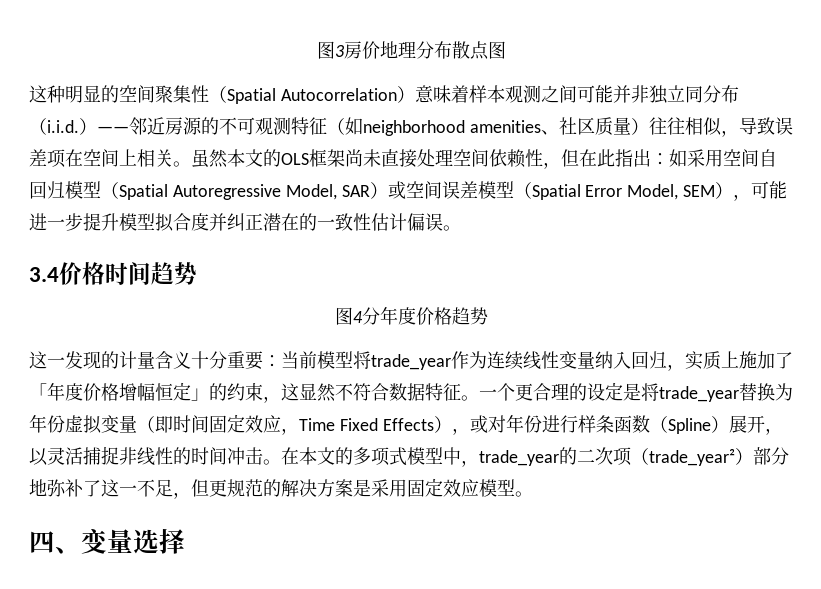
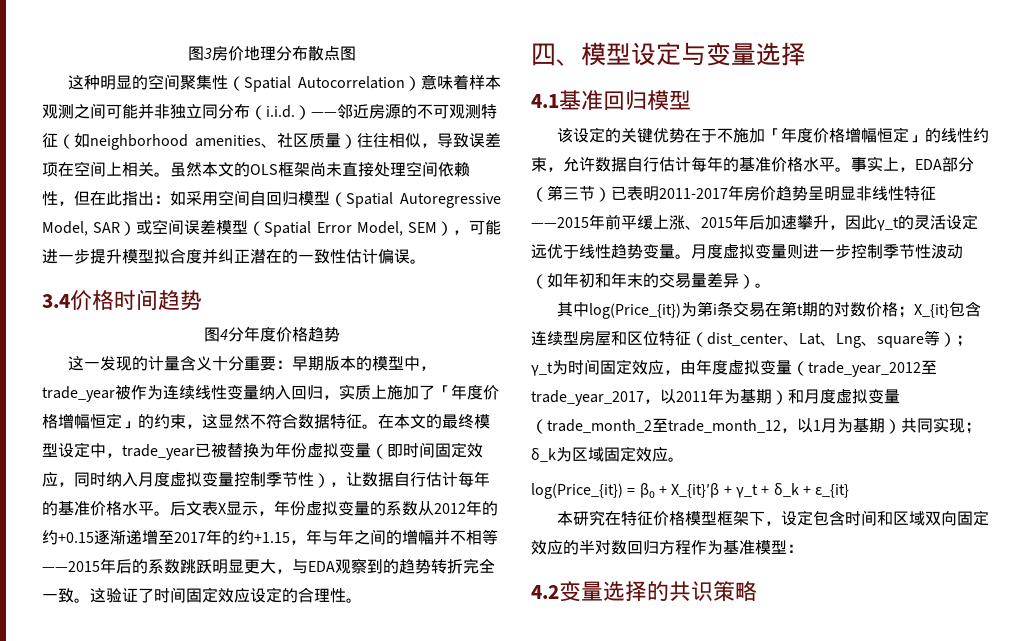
- 这一发现的计量含义十分重要：当前模型将trade_year作为连续线性变量纳入回归，实质上施加了「年度价格增幅恒定」的约束，这显然不符合数据特征。
+ 这一发现的计量含义十分重要：早期版本的模型中，trade_year被作为连续线性变量纳入回归，实质上施加了「年度价格增幅恒定」的约束，这显然不符合数据特征。
- 一个更合理的设定是将trade_year替换为年份虚拟变量（即时间固定效应，Time Fixed Effects），或对年份进行样条函数（Spline）展开，以灵活捕捉非线性的时间冲击。在本文的多项式模型中，trade_year的二次项（trade_year²）部分地弥补了这一不足，但更规范的解决方案是采用固定效应模型。
+ 在本文的最终模型设定中，trade_year已被替换为年份虚拟变量（即时间固定效应，同时纳入月度虚拟变量控制季节性），让数据自行估计每年的基准价格水平。后文表X显示，年份虚拟变量的系数从2012年的约+0.15逐渐递增至2017年的约+1.15，年与年之间的增幅并不相等——2015年后的系数跳跃明显更大，与EDA观察到的趋势转折完全一致。这验证了时间固定效应设定的合理性。
- 四、变量选择
+ 四、模型设定与变量选择
+ 4.1基准回归模型
+ 该设定的关键优势在于不施加「年度价格增幅恒定」的线性约束，允许数据自行估计每年的基准价格水平。事实上，EDA部分（第三节）已表明2011-2017年房价趋势呈明显非线性特征——2015年前平缓上涨、2015年后加速攀升，因此γ_t的灵活设定远优于线性趋势变量。月度虚拟变量则进一步控制季节性波动（如年初和年末的交易量差异）。
+ 其中log(Price_{it})为第i条交易在第t期的对数价格；X_{it}包含连续型房屋和区位特征（dist_center、Lat、Lng、square等）；γ_t为时间固定效应，由年度虚拟变量（trade_year_2012至trade_year_2017，以2011年为基期）和月度虚拟变量（trade_month_2至trade_month_12，以1月为基期）共同实现；δ_k为区域固定效应。
+ log(Price_{it}) = β₀ + X_{it}′β + γ_t + δ_k + ε_{it}
+ 本研究在特征价格模型框架下，设定包含时间和区域双向固定效应的半对数回归方程作为基准模型：
+ 4.2变量选择的共识策略

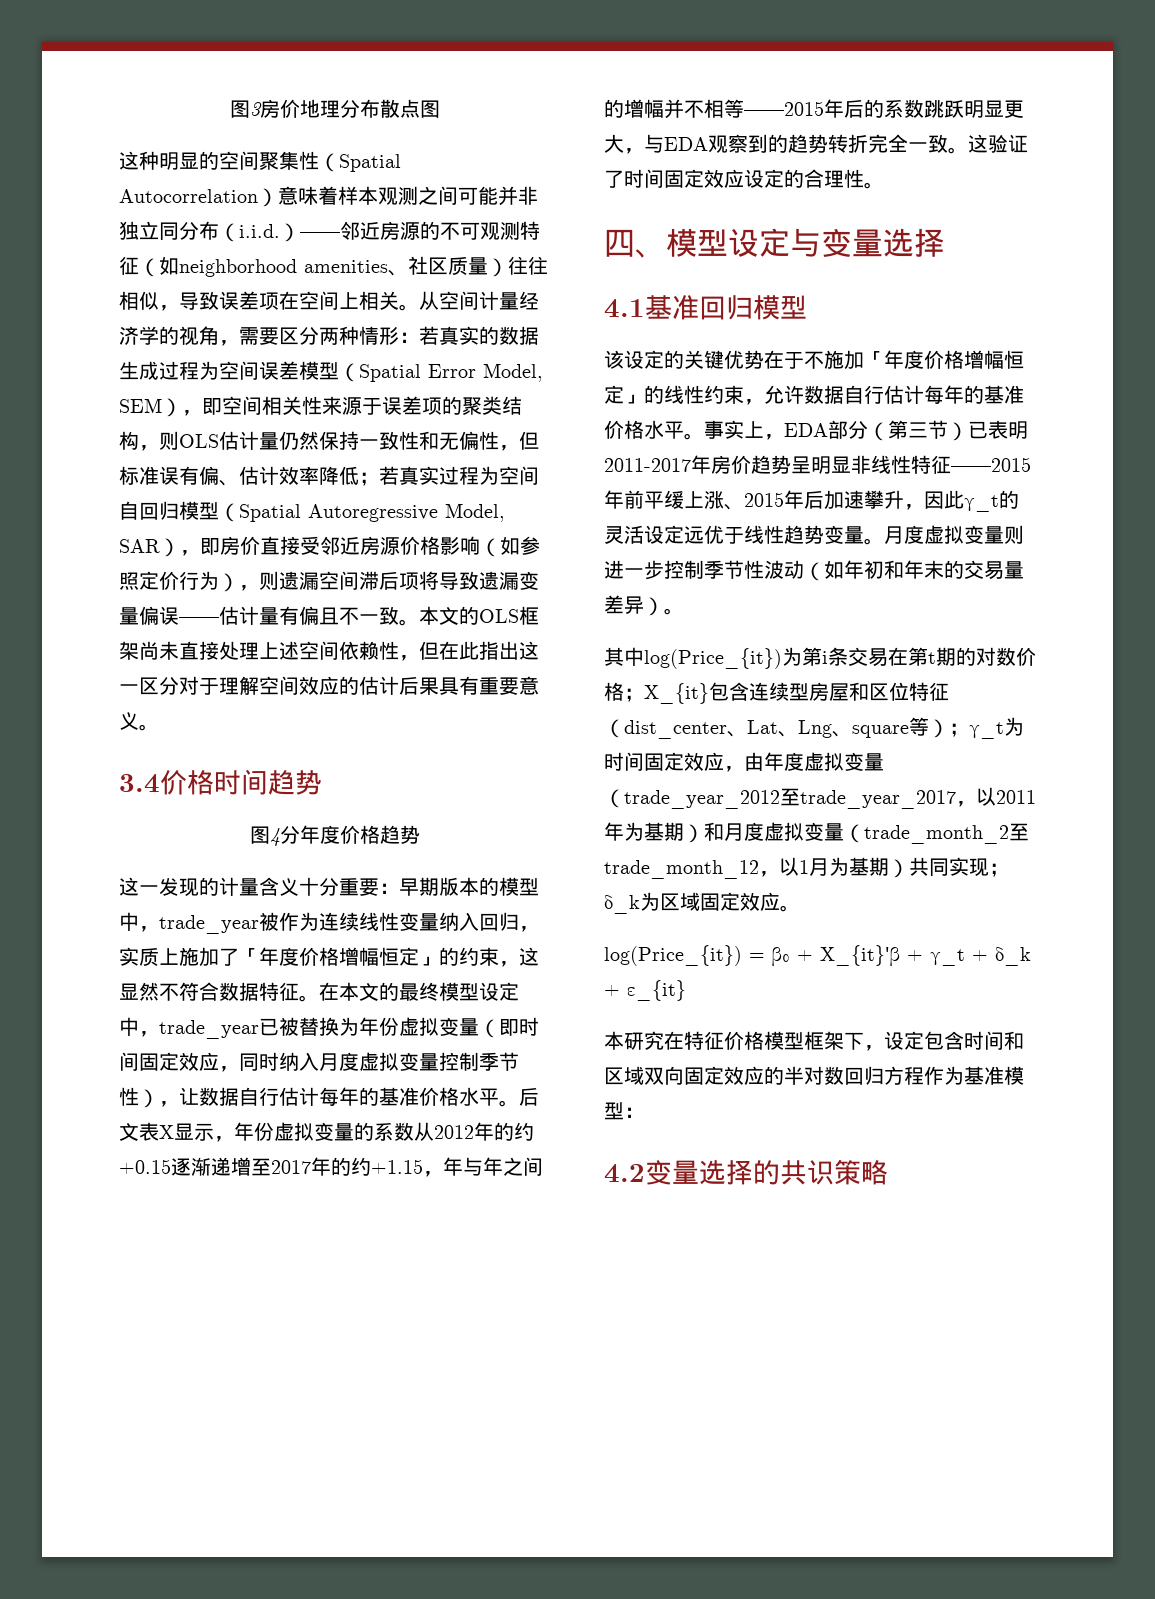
- 虽然本文的OLS框架尚未直接处理空间依赖性，但在此指出：如采用空间自回归模型（Spatial Autoregressive Model, SAR）或空间误差模型（Spatial Error Model, SEM），可能进一步提升模型拟合度并纠正潜在的一致性估计偏误。
+ 从空间计量经济学的视角，需要区分两种情形：若真实的数据生成过程为空间误差模型（Spatial Error Model, SEM），即空间相关性来源于误差项的聚类结构，则OLS估计量仍然保持一致性和无偏性，但标准误有偏、估计效率降低；若真实过程为空间自回归模型（Spatial Autoregressive Model, SAR），即房价直接受邻近房源价格影响（如参照定价行为），则遗漏空间滞后项将导致遗漏变量偏误——估计量有偏且不一致。本文的OLS框架尚未直接处理上述空间依赖性，但在此指出这一区分对于理解空间效应的估计后果具有重要意义。

